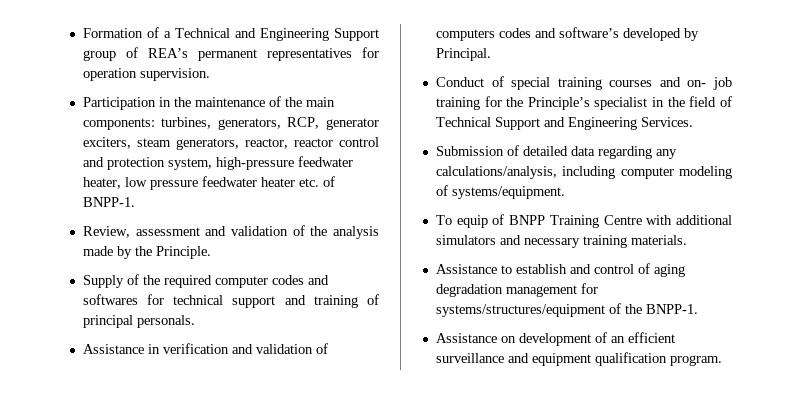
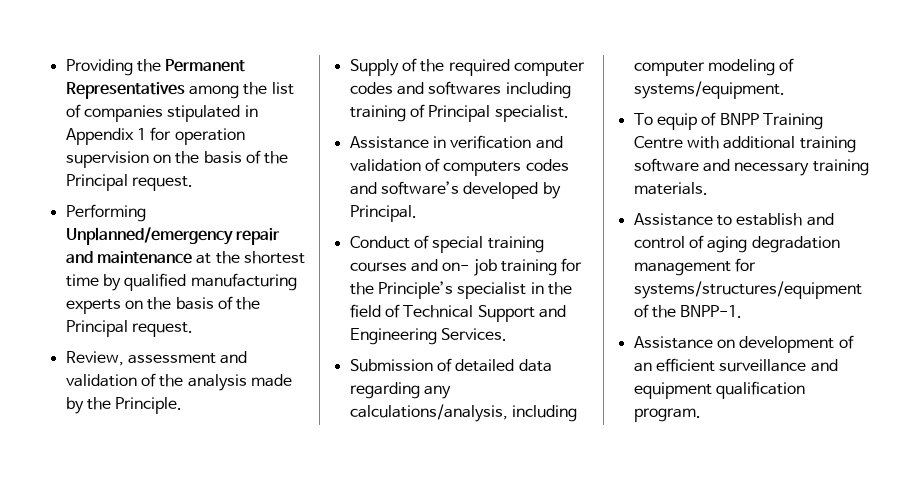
- Formation of a Technical and Engineering Support group of REA’s permanent representatives for operation supervision.
- Participation in the maintenance of the main components: turbines, generators, RCP, generator exciters, steam generators, reactor, reactor control and protection system, high-pressure feedwater heater, low pressure feedwater heater etc. of BNPP-1.
+ Providing the Permanent Representatives among the list of companies stipulated in Appendix 1 for operation supervision on the basis of the Principal request.
+ Performing Unplanned/emergency repair and maintenance at the shortest time by qualified manufacturing experts on the basis of the Principal request.
- Supply of the required computer codes and softwares for technical support and training of principal personals.
+ Supply of the required computer codes and softwares including training of Principal specialist.
- To equip of BNPP Training Centre with additional simulators and necessary training materials.
+ To equip of BNPP Training Centre with additional training software and necessary training materials.

